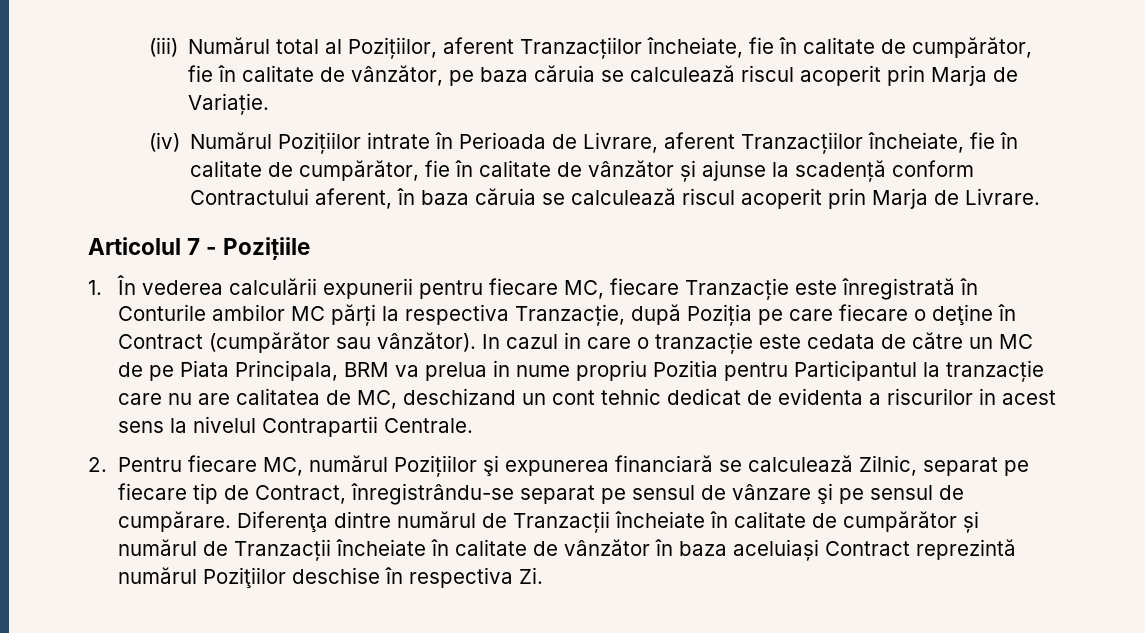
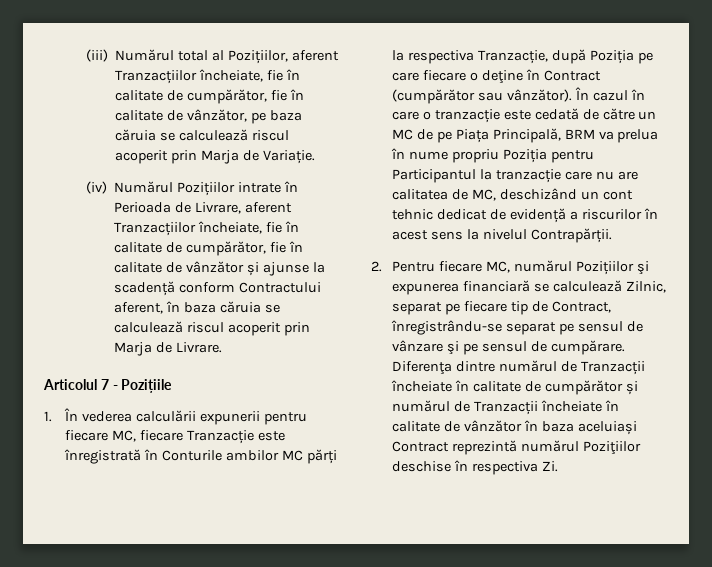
- In cazul in care o tranzacție este cedata de către un MC de pe Piata Principala, BRM va prelua in nume propriu Pozitia pentru Participantul la tranzacție care nu are calitatea de MC, deschizand un cont tehnic dedicat de evidenta a riscurilor in acest sens la nivelul Contrapartii Centrale.
+ În cazul în care o tranzacție este cedată de către un MC de pe Piața Principală, BRM va prelua în nume propriu Poziția pentru Participantul la tranzacție care nu are calitatea de MC, deschizând un cont tehnic dedicat de evidență a riscurilor în acest sens la nivelul Contrapărții.

